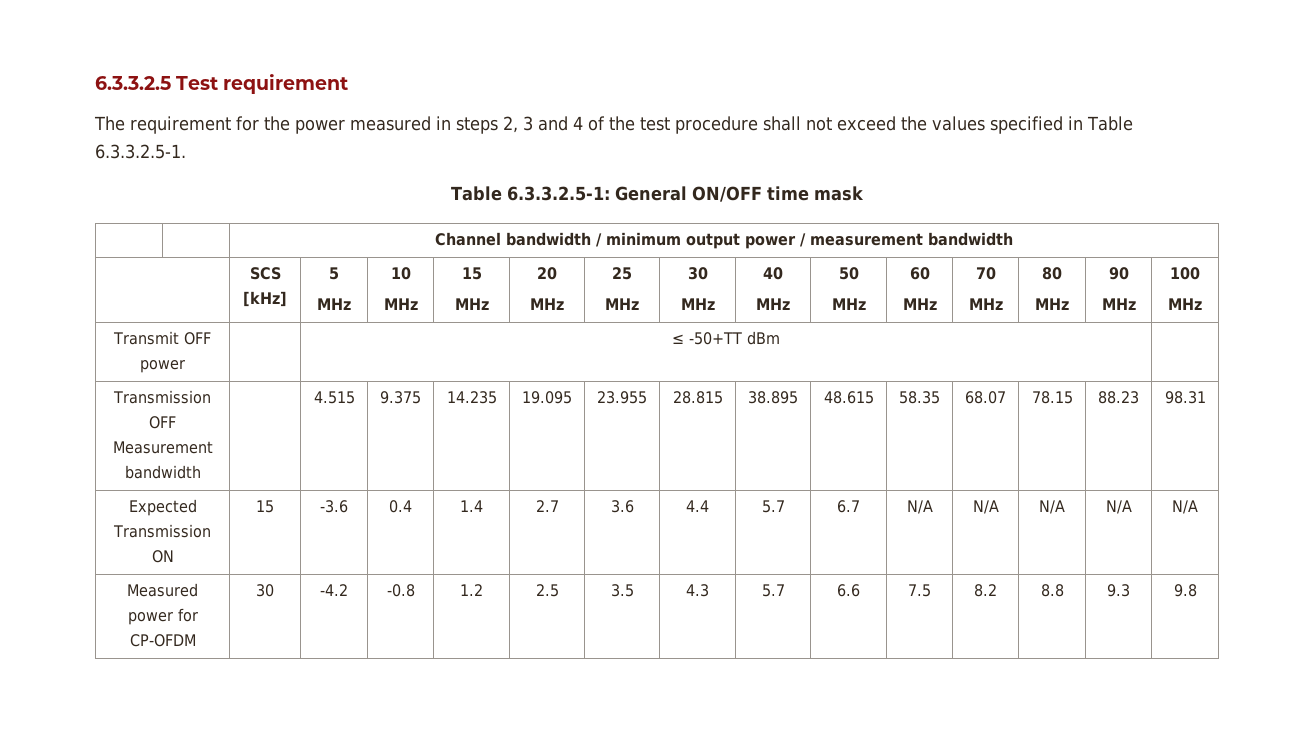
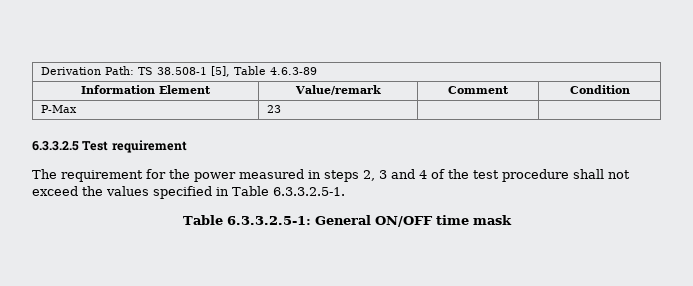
+ Derivation Path: TS 38.508-1 [5], Table 4.6.3-89
+ Information Element | Value/remark | Comment | Condition
+ P-Max | 23 | |
- | | Channel bandwidth / minimum output power / measurement bandwidth
- | SCS [kHz] | 5
- MHz | 10
- MHz | 15
- MHz | 20
- MHz | 25
- MHz | 30
- MHz | 40
- MHz | 50
- MHz | 60
- MHz | 70
- MHz | 80
- MHz | 90
- MHz | 100
- MHz
- Transmit OFF power | | ≤ -50+TT dBm |
- Transmission OFF Measurement bandwidth | | 4.515 | 9.375 | 14.235 | 19.095 | 23.955 | 28.815 | 38.895 | 48.615 | 58.35 | 68.07 | 78.15 | 88.23 | 98.31
- Expected Transmission ON | 15 | -3.6 | 0.4 | 1.4 | 2.7 | 3.6 | 4.4 | 5.7 | 6.7 | N/A | N/A | N/A | N/A | N/A
- Measured power for CP-OFDM | 30 | -4.2 | -0.8 | 1.2 | 2.5 | 3.5 | 4.3 | 5.7 | 6.6 | 7.5 | 8.2 | 8.8 | 9.3 | 9.8

